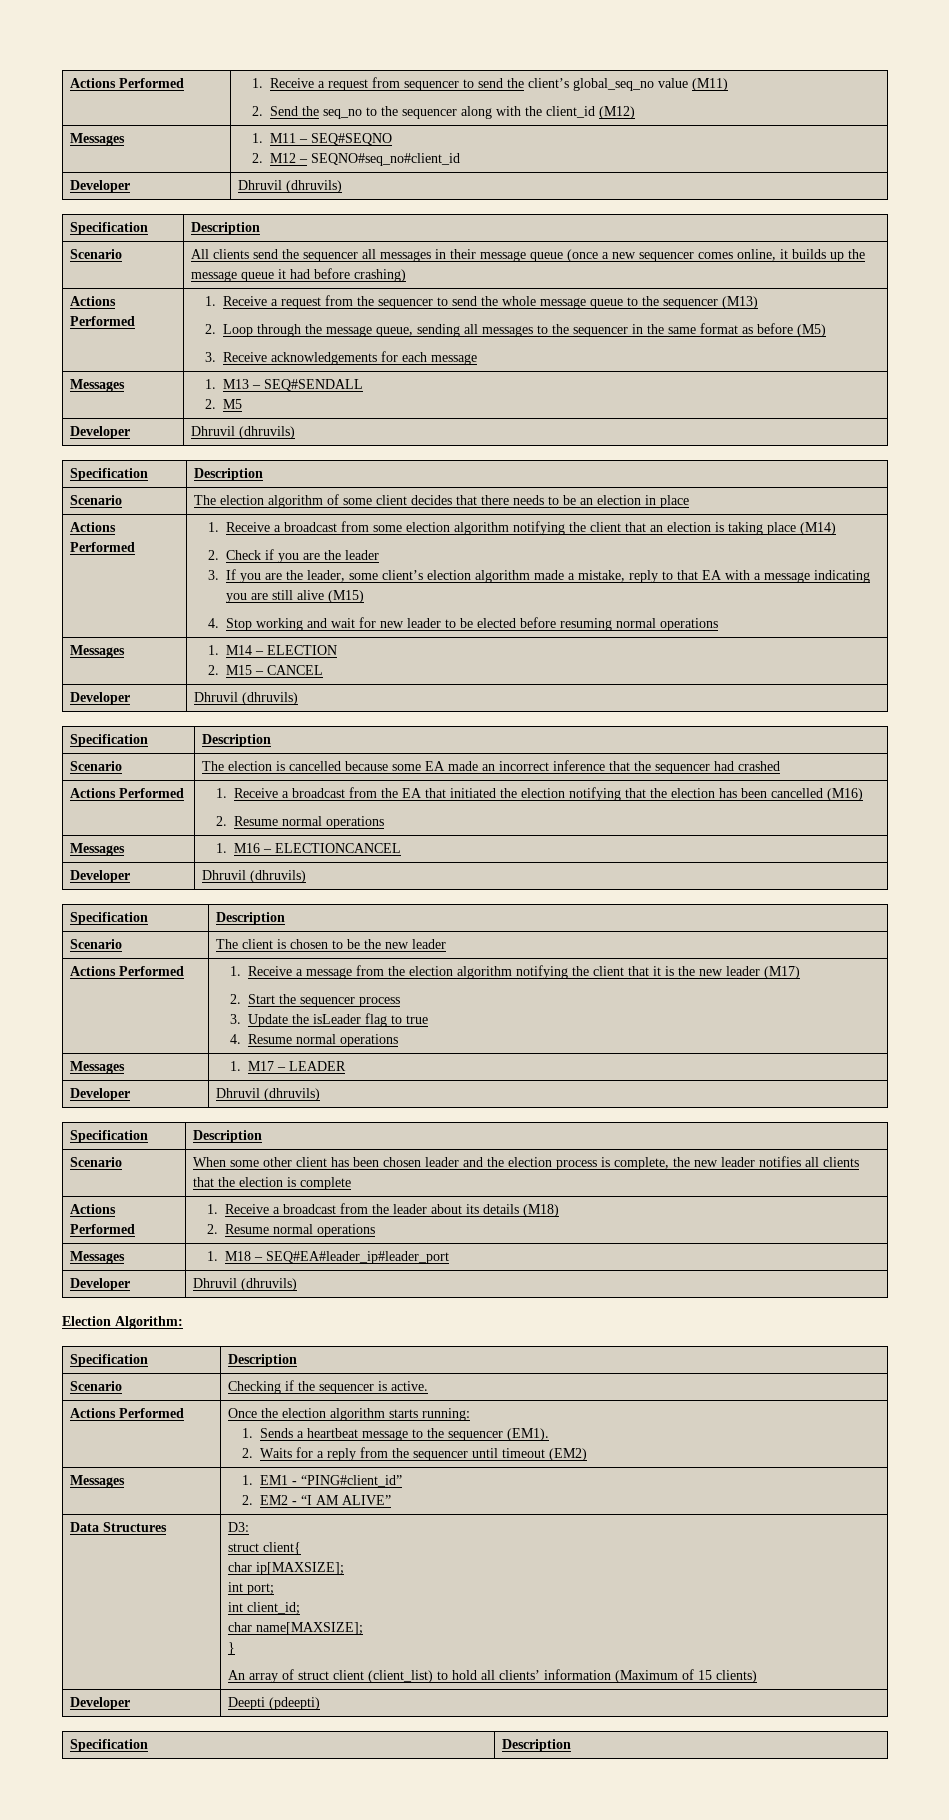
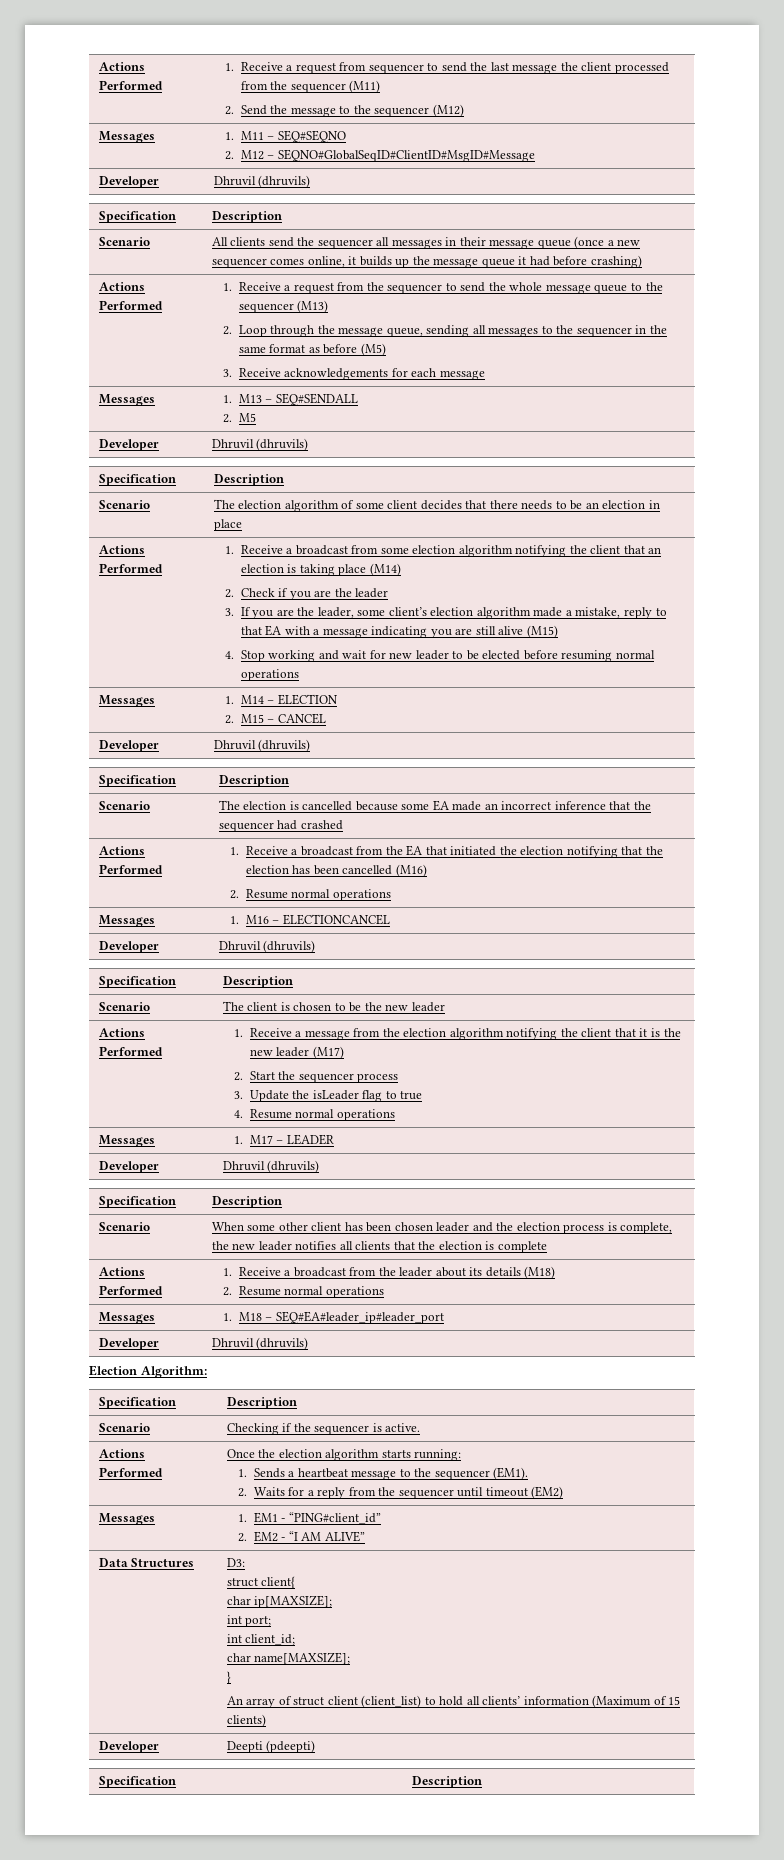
- Actions Performed | 1. Receive a request from sequencer to send the client’s global_seq_no value (M11)
- 2. Send the seq_no to the sequencer along with the client_id (M12)
+ Actions Performed | 1. Receive a request from sequencer to send the last message the client processed from the sequencer (M11)
+ 2. Send the message to the sequencer (M12)
  Messages | 1. M11 – SEQ#SEQNO
- 2. M12 – SEQNO#seq_no#client_id
+ 2. M12 – SEQNO#GlobalSeqID#ClientID#MsgID#Message

